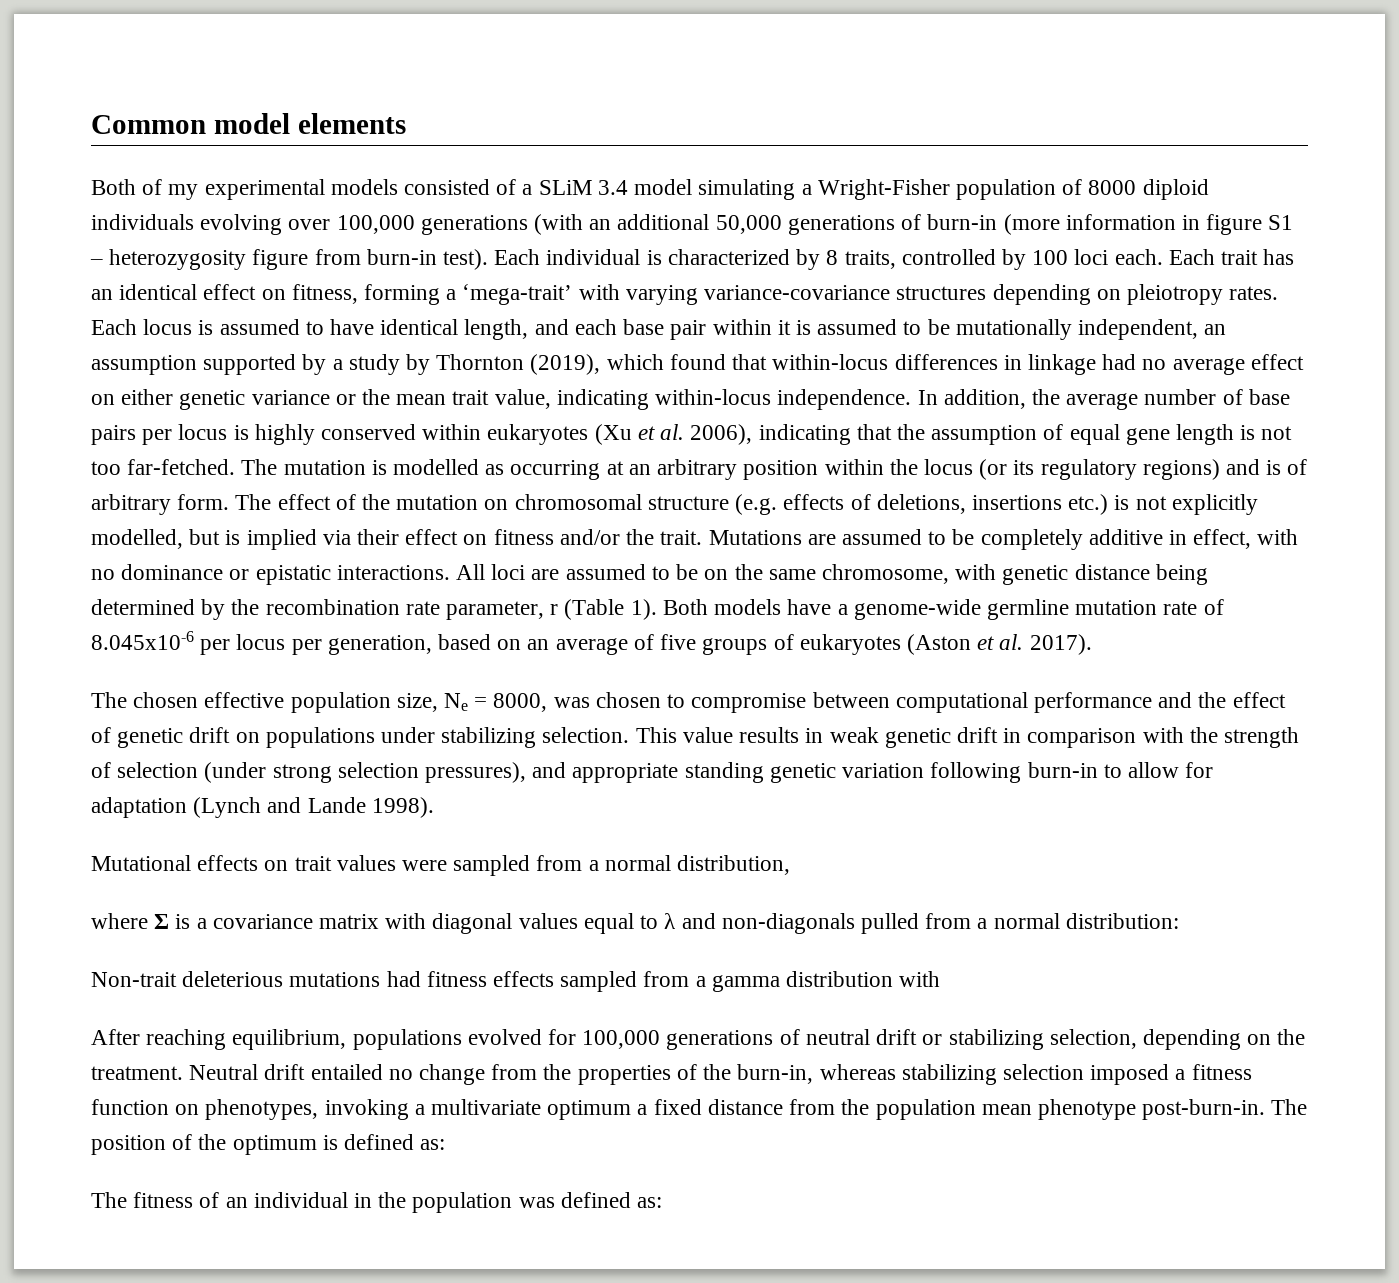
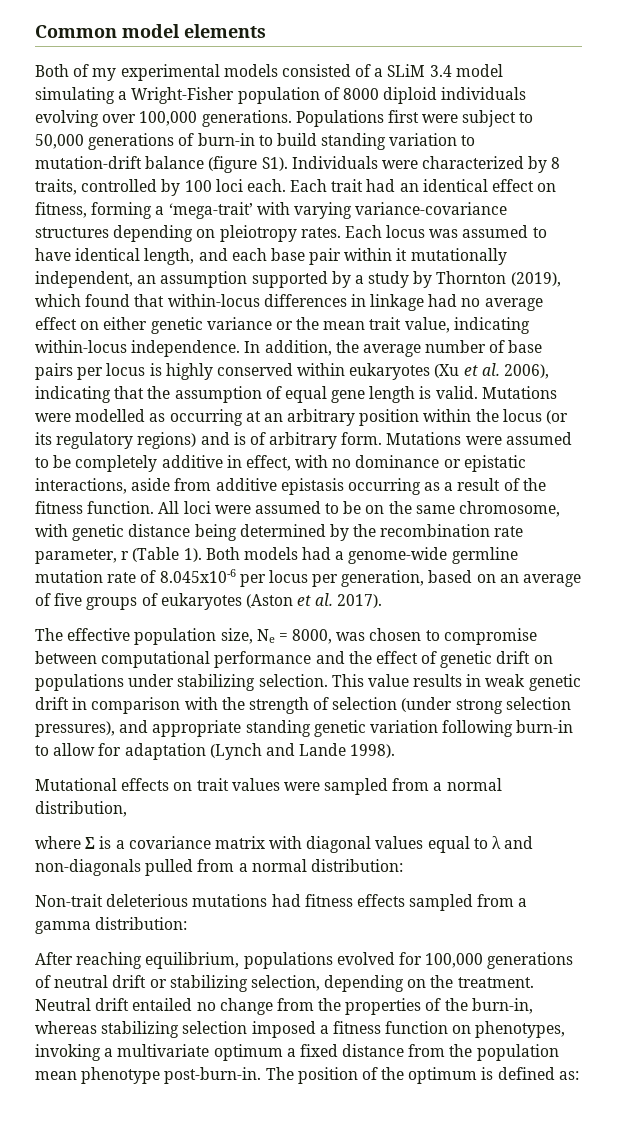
- Both of my experimental models consisted of a SLiM 3.4 model simulating a Wright-Fisher population of 8000 diploid individuals evolving over 100,000 generations (with an additional 50,000 generations of burn-in (more information in figure S1 – heterozygosity figure from burn-in test). Each individual is characterized by 8 traits, controlled by 100 loci each.
+ Both of my experimental models consisted of a SLiM 3.4 model simulating a Wright-Fisher population of 8000 diploid individuals evolving over 100,000 generations. Populations first were subject to 50,000 generations of burn-in to build standing variation to mutation-drift balance (figure S1). Individuals were characterized by 8 traits, controlled by 100 loci each.
- Each trait has an identical effect on fitness, forming a ‘mega-trait’ with varying variance-covariance structures depending on pleiotropy rates.
+ Each trait had an identical effect on fitness, forming a ‘mega-trait’ with varying variance-covariance structures depending on pleiotropy rates.
- Each locus is assumed to have identical length, and each base pair within it is assumed to be mutationally independent, an assumption supported by a study by Thornton (2019), which found that within-locus differences in linkage had no average effect on either genetic variance or the mean trait value, indicating within-locus independence.
+ Each locus was assumed to have identical length, and each base pair within it mutationally independent, an assumption supported by a study by Thornton (2019), which found that within-locus differences in linkage had no average effect on either genetic variance or the mean trait value, indicating within-locus independence.
- In addition, the average number of base pairs per locus is highly conserved within eukaryotes (Xu et al. 2006), indicating that the assumption of equal gene length is not too far-fetched. The mutation is modelled as occurring at an arbitrary position within the locus (or its regulatory regions) and is of arbitrary form.
+ In addition, the average number of base pairs per locus is highly conserved within eukaryotes (Xu et al. 2006), indicating that the assumption of equal gene length is valid. Mutations were modelled as occurring at an arbitrary position within the locus (or its regulatory regions) and is of arbitrary form.
- The effect of the mutation on chromosomal structure (e.g. effects of deletions, insertions etc.) is not explicitly modelled, but is implied via their effect on fitness and/or the trait. Mutations are assumed to be completely additive in effect, with no dominance or epistatic interactions.
+ Mutations were assumed to be completely additive in effect, with no dominance or epistatic interactions, aside from additive epistasis occurring as a result of the fitness function.
- All loci are assumed to be on the same chromosome, with genetic distance being determined by the recombination rate parameter, r (Table 1).
+ All loci were assumed to be on the same chromosome, with genetic distance being determined by the recombination rate parameter, r (Table 1).
- Both models have a genome-wide germline mutation rate of 8.045x10-6 per locus per generation, based on an average of five groups of eukaryotes (Aston et al. 2017).
+ Both models had a genome-wide germline mutation rate of 8.045x10-6 per locus per generation, based on an average of five groups of eukaryotes (Aston et al. 2017).
- The chosen effective population size, Ne = 8000, was chosen to compromise between computational performance and the effect of genetic drift on populations under stabilizing selection.
+ The effective population size, Ne = 8000, was chosen to compromise between computational performance and the effect of genetic drift on populations under stabilizing selection.
- Non-trait deleterious mutations had fitness effects sampled from a gamma distribution with
+ Non-trait deleterious mutations had fitness effects sampled from a gamma distribution:
- The fitness of an individual in the population was defined as:

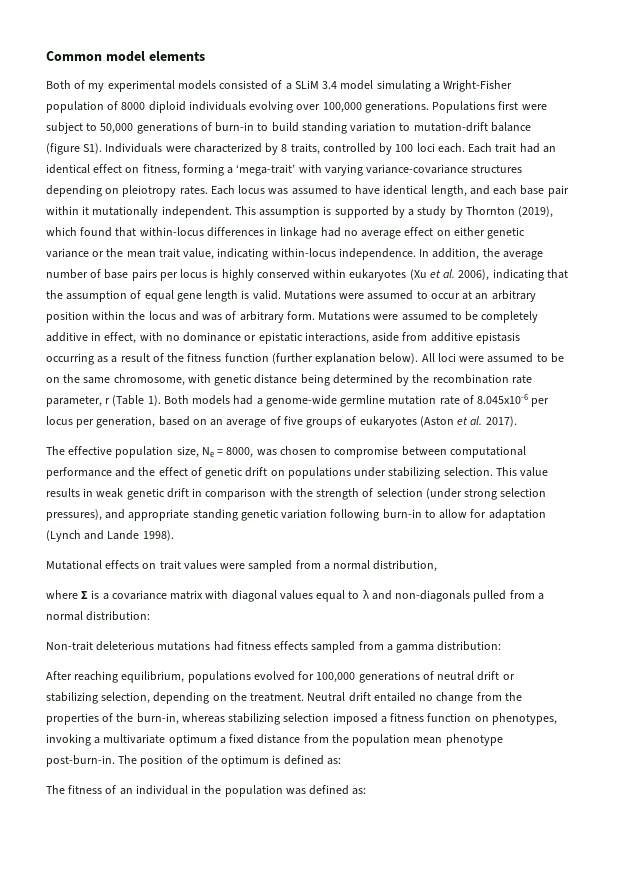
- Each locus was assumed to have identical length, and each base pair within it mutationally independent, an assumption supported by a study by Thornton (2019), which found that within-locus differences in linkage had no average effect on either genetic variance or the mean trait value, indicating within-locus independence.
+ Each locus was assumed to have identical length, and each base pair within it mutationally independent. This assumption is supported by a study by Thornton (2019), which found that within-locus differences in linkage had no average effect on either genetic variance or the mean trait value, indicating within-locus independence.
- Mutations were modelled as occurring at an arbitrary position within the locus (or its regulatory regions) and is of arbitrary form.
+ Mutations were assumed to occur at an arbitrary position within the locus and was of arbitrary form.
- Mutations were assumed to be completely additive in effect, with no dominance or epistatic interactions, aside from additive epistasis occurring as a result of the fitness function.
+ Mutations were assumed to be completely additive in effect, with no dominance or epistatic interactions, aside from additive epistasis occurring as a result of the fitness function (further explanation below).
+ The fitness of an individual in the population was defined as:

